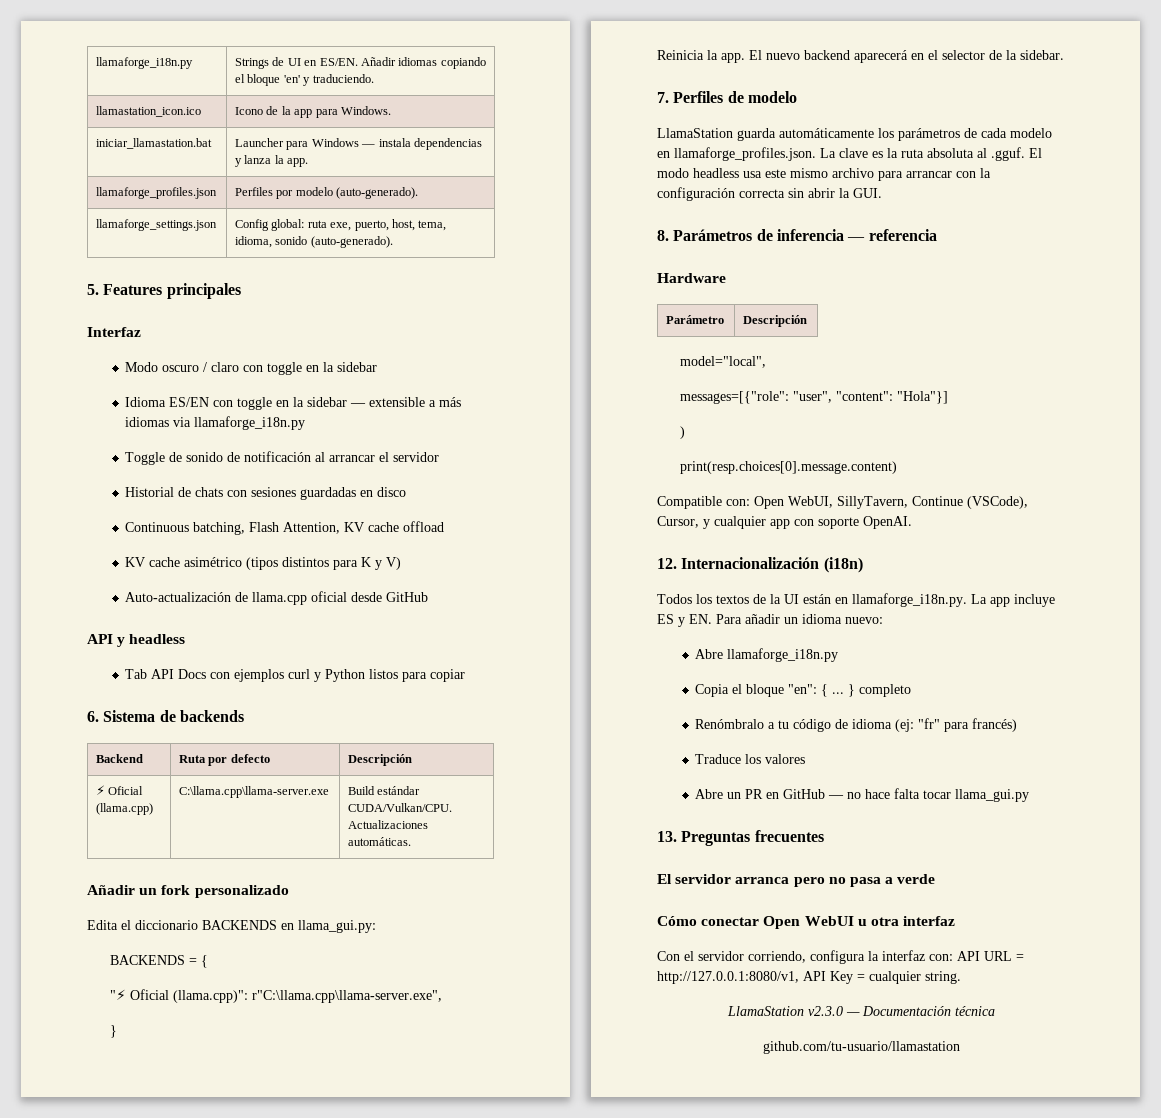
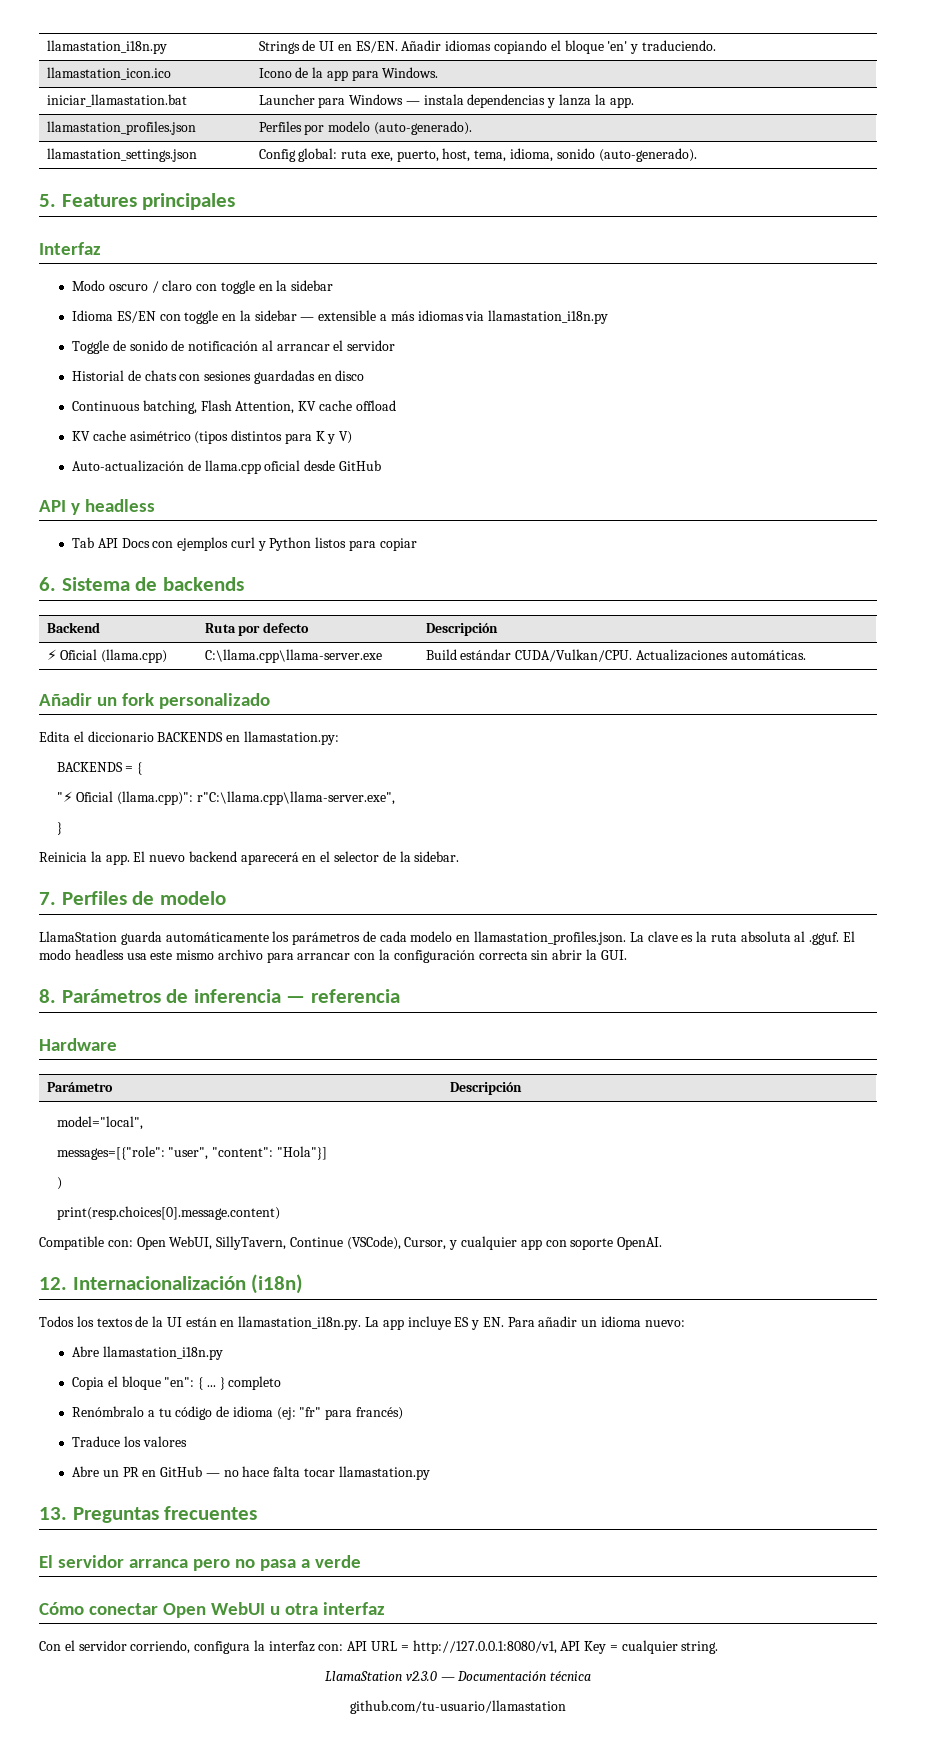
- llamaforge_i18n.py | Strings de UI en ES/EN. Añadir idiomas copiando el bloque 'en' y traduciendo.
+ llamastation_i18n.py | Strings de UI en ES/EN. Añadir idiomas copiando el bloque 'en' y traduciendo.
- llamaforge_profiles.json | Perfiles por modelo (auto-generado).
+ llamastation_profiles.json | Perfiles por modelo (auto-generado).
- llamaforge_settings.json | Config global: ruta exe, puerto, host, tema, idioma, sonido (auto-generado).
+ llamastation_settings.json | Config global: ruta exe, puerto, host, tema, idioma, sonido (auto-generado).
- Idioma ES/EN con toggle en la sidebar — extensible a más idiomas via llamaforge_i18n.py
+ Idioma ES/EN con toggle en la sidebar — extensible a más idiomas via llamastation_i18n.py
- Edita el diccionario BACKENDS en llama_gui.py:
+ Edita el diccionario BACKENDS en llamastation.py:
- LlamaStation guarda automáticamente los parámetros de cada modelo en llamaforge_profiles.json. La clave es la ruta absoluta al .gguf. El modo headless usa este mismo archivo para arrancar con la configuración correcta sin abrir la GUI.
+ LlamaStation guarda automáticamente los parámetros de cada modelo en llamastation_profiles.json. La clave es la ruta absoluta al .gguf. El modo headless usa este mismo archivo para arrancar con la configuración correcta sin abrir la GUI.
- Todos los textos de la UI están en llamaforge_i18n.py. La app incluye ES y EN. Para añadir un idioma nuevo:
+ Todos los textos de la UI están en llamastation_i18n.py. La app incluye ES y EN. Para añadir un idioma nuevo:
- Abre llamaforge_i18n.py
+ Abre llamastation_i18n.py
- Abre un PR en GitHub — no hace falta tocar llama_gui.py
+ Abre un PR en GitHub — no hace falta tocar llamastation.py

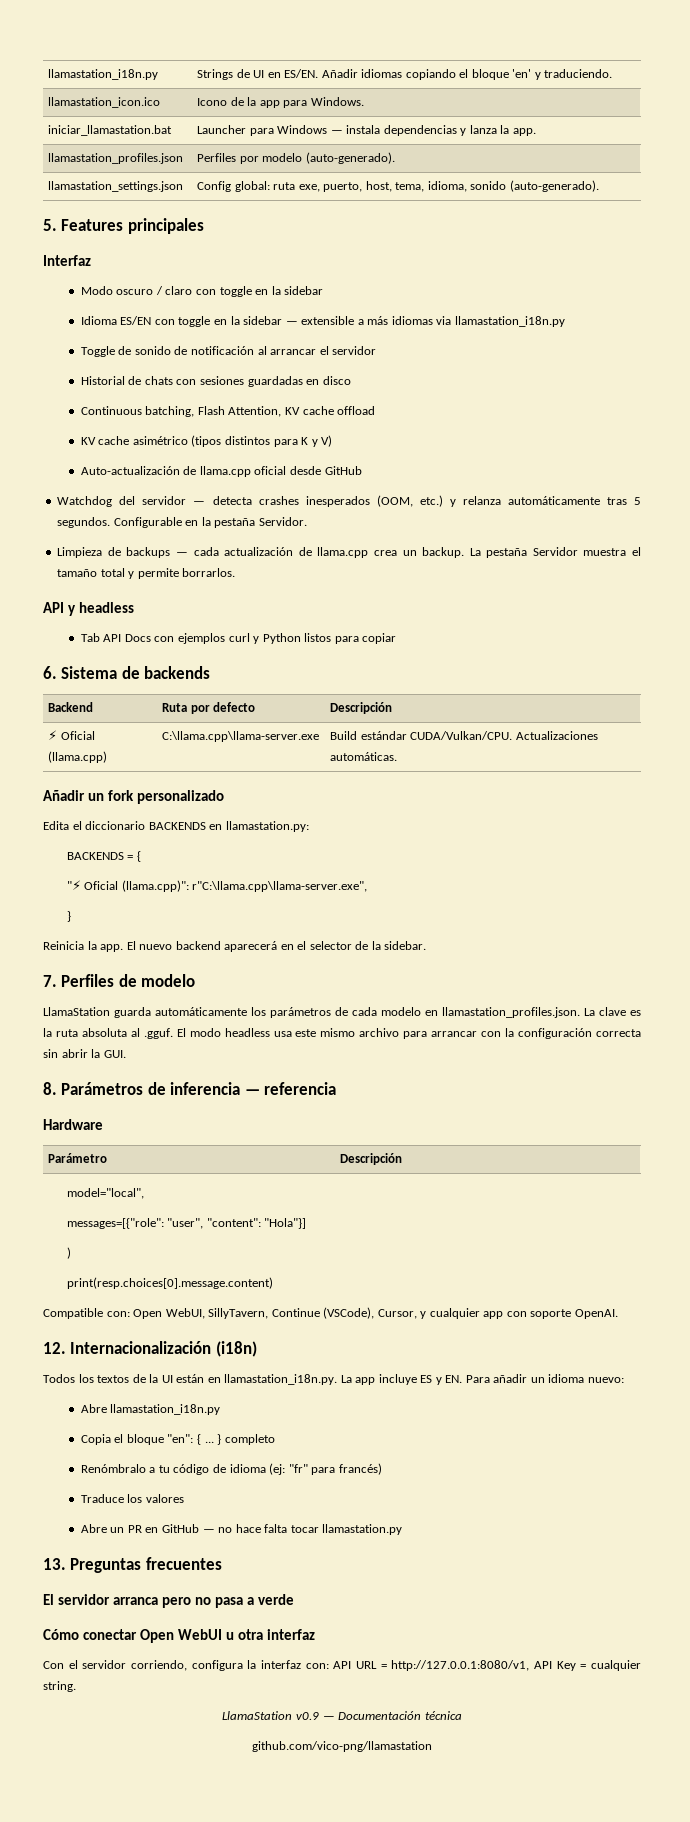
+ Watchdog del servidor — detecta crashes inesperados (OOM, etc.) y relanza automáticamente tras 5 segundos. Configurable en la pestaña Servidor.
+ Limpieza de backups — cada actualización de llama.cpp crea un backup. La pestaña Servidor muestra el tamaño total y permite borrarlos.
- LlamaStation v2.3.0 — Documentación técnica
+ LlamaStation v0.9 — Documentación técnica
- github.com/tu-usuario/llamastation
+ github.com/vico-png/llamastation

